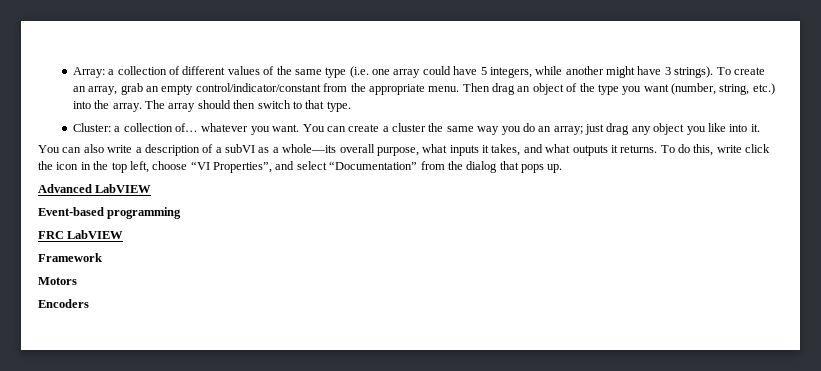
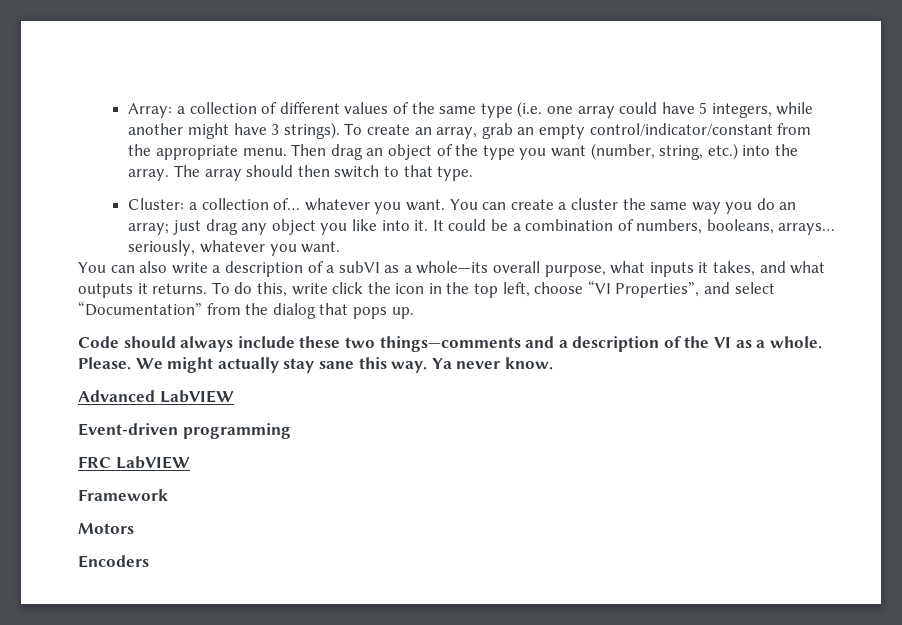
+ It could be a combination of numbers, booleans, arrays… seriously, whatever you want.
+ Code should always include these two things—comments and a description of the VI as a whole. Please. We might actually stay sane this way. Ya never know.
- Event-based programming
+ Event-driven programming

